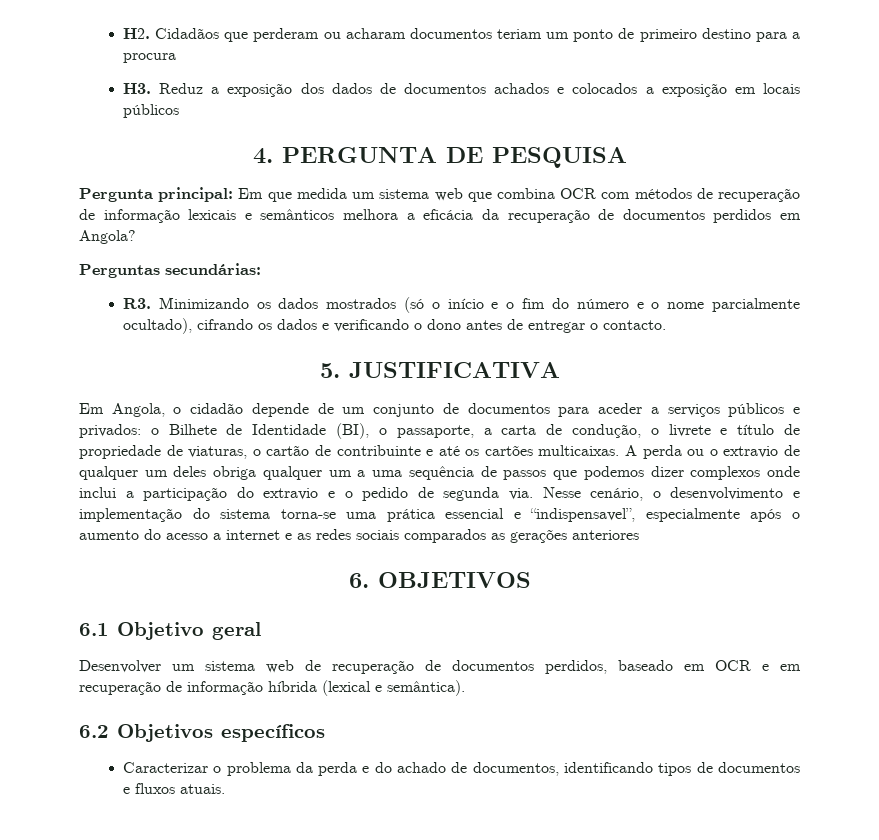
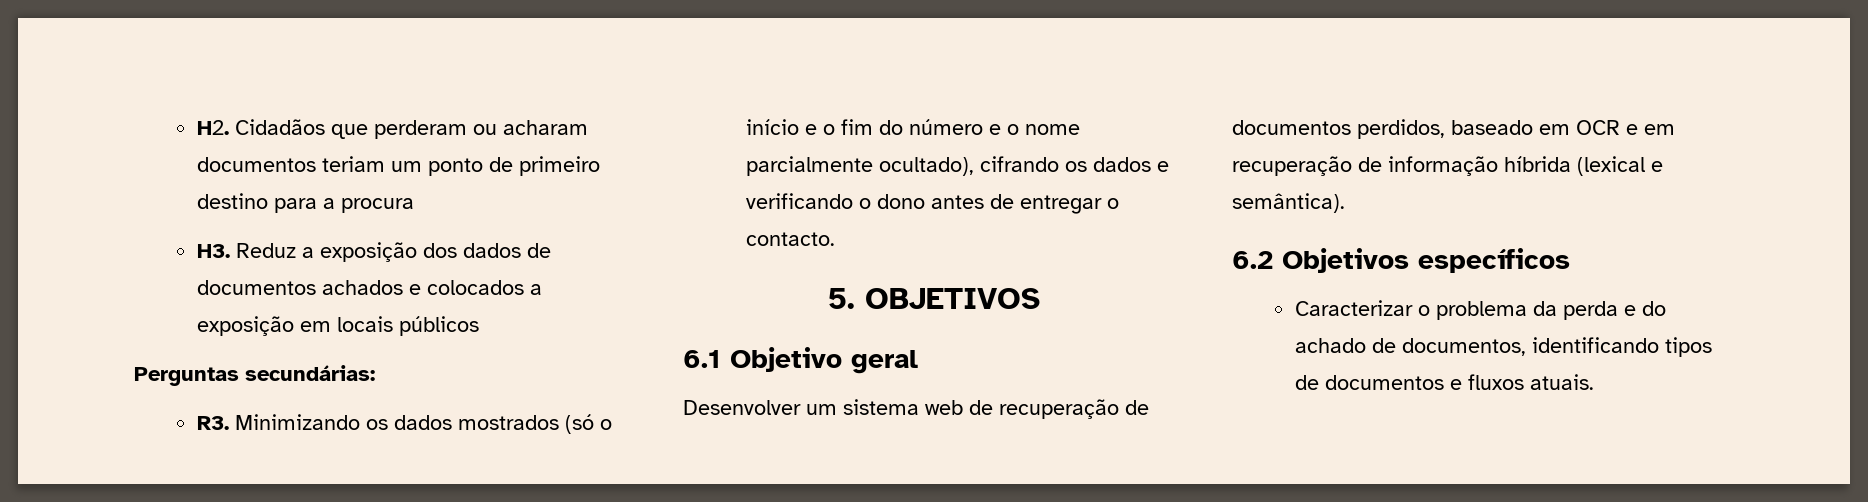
- 4. PERGUNTA DE PESQUISA
- Pergunta principal: Em que medida um sistema web que combina OCR com métodos de recuperação de informação lexicais e semânticos melhora a eficácia da recuperação de documentos perdidos em Angola?
- 5. JUSTIFICATIVA
- Em Angola, o cidadão depende de um conjunto de documentos para aceder a serviços públicos e privados: o Bilhete de Identidade (BI), o passaporte, a carta de condução, o livrete e título de propriedade de viaturas, o cartão de contribuinte e até os cartões multicaixas. A perda ou o extravio de qualquer um deles obriga qualquer um a uma sequência de passos que podemos dizer complexos onde inclui a participação do extravio e o pedido de segunda via. Nesse cenário, o desenvolvimento e implementação do sistema torna-se uma prática essencial e “indispensavel”, especialmente após o aumento do acesso a internet e as redes sociais comparados as gerações anteriores
- 6. OBJETIVOS
+ 5. OBJETIVOS

